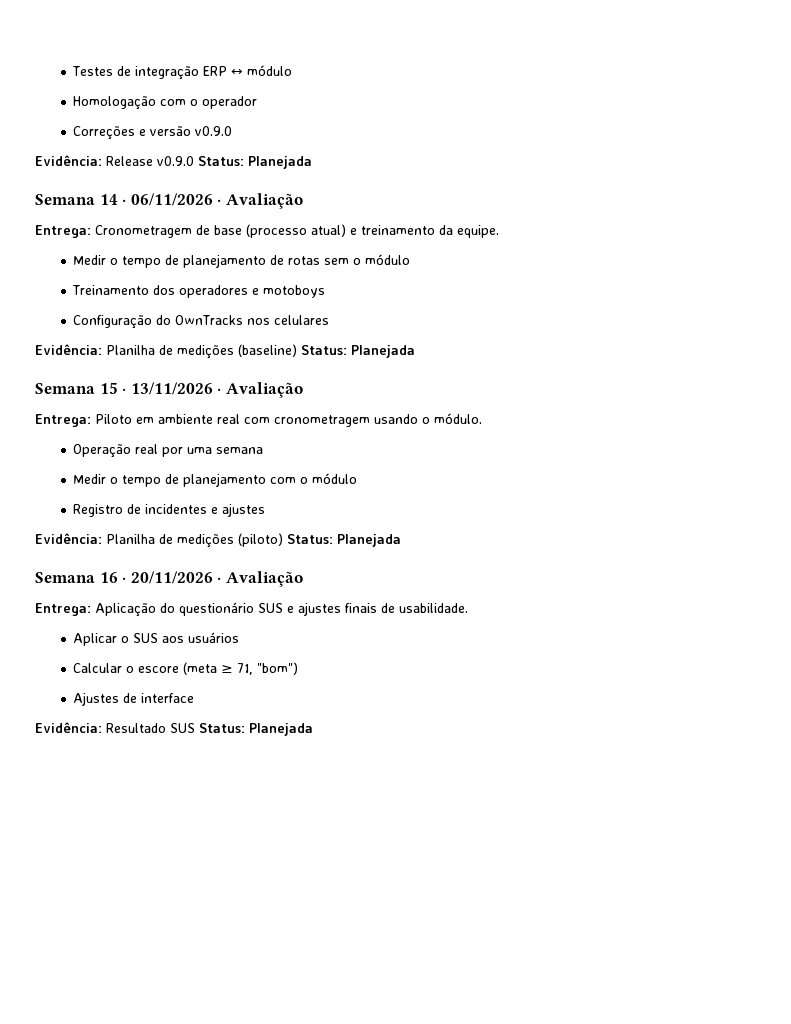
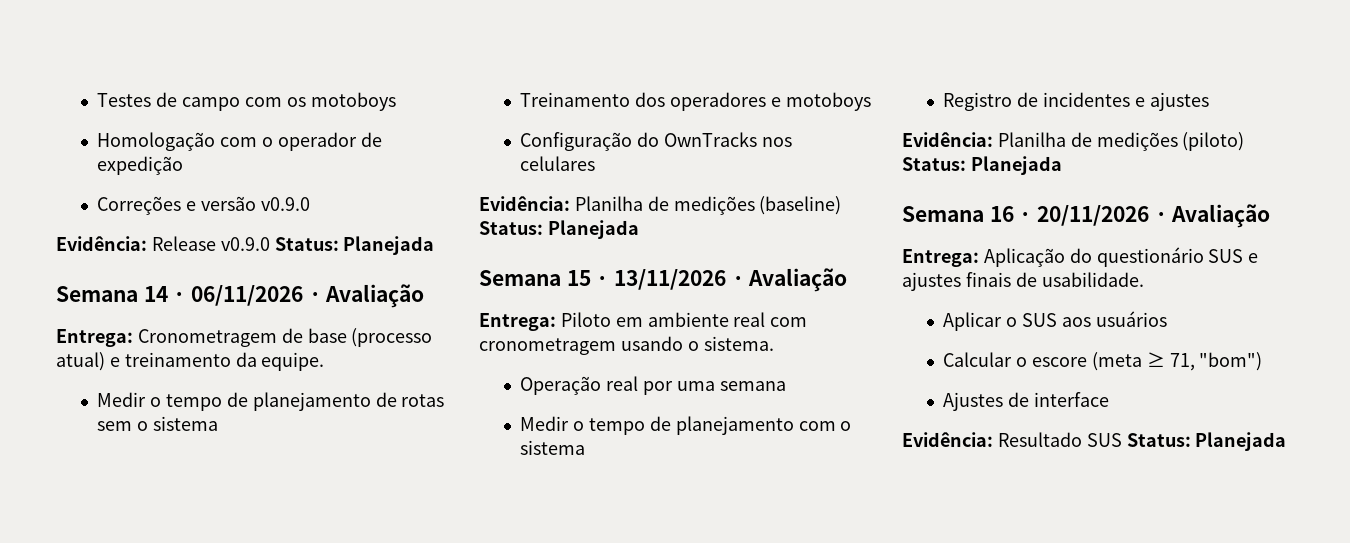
- Testes de integração ERP ↔ módulo
+ Testes de campo com os motoboys
- Homologação com o operador
+ Homologação com o operador de expedição
- Medir o tempo de planejamento de rotas sem o módulo
+ Medir o tempo de planejamento de rotas sem o sistema
- Entrega: Piloto em ambiente real com cronometragem usando o módulo.
+ Entrega: Piloto em ambiente real com cronometragem usando o sistema.
- Medir o tempo de planejamento com o módulo
+ Medir o tempo de planejamento com o sistema

